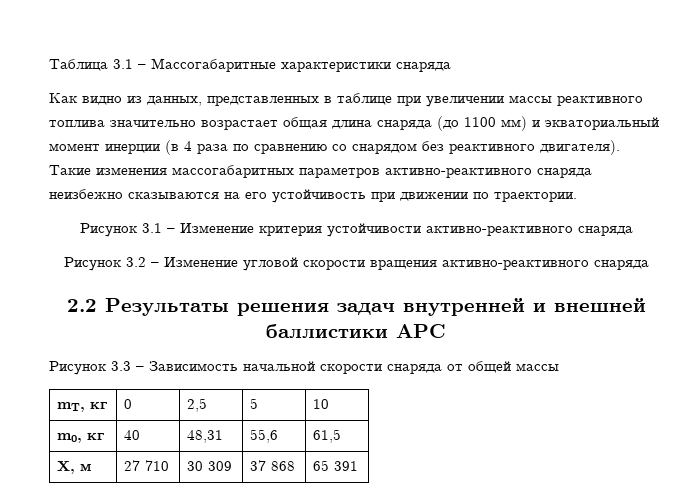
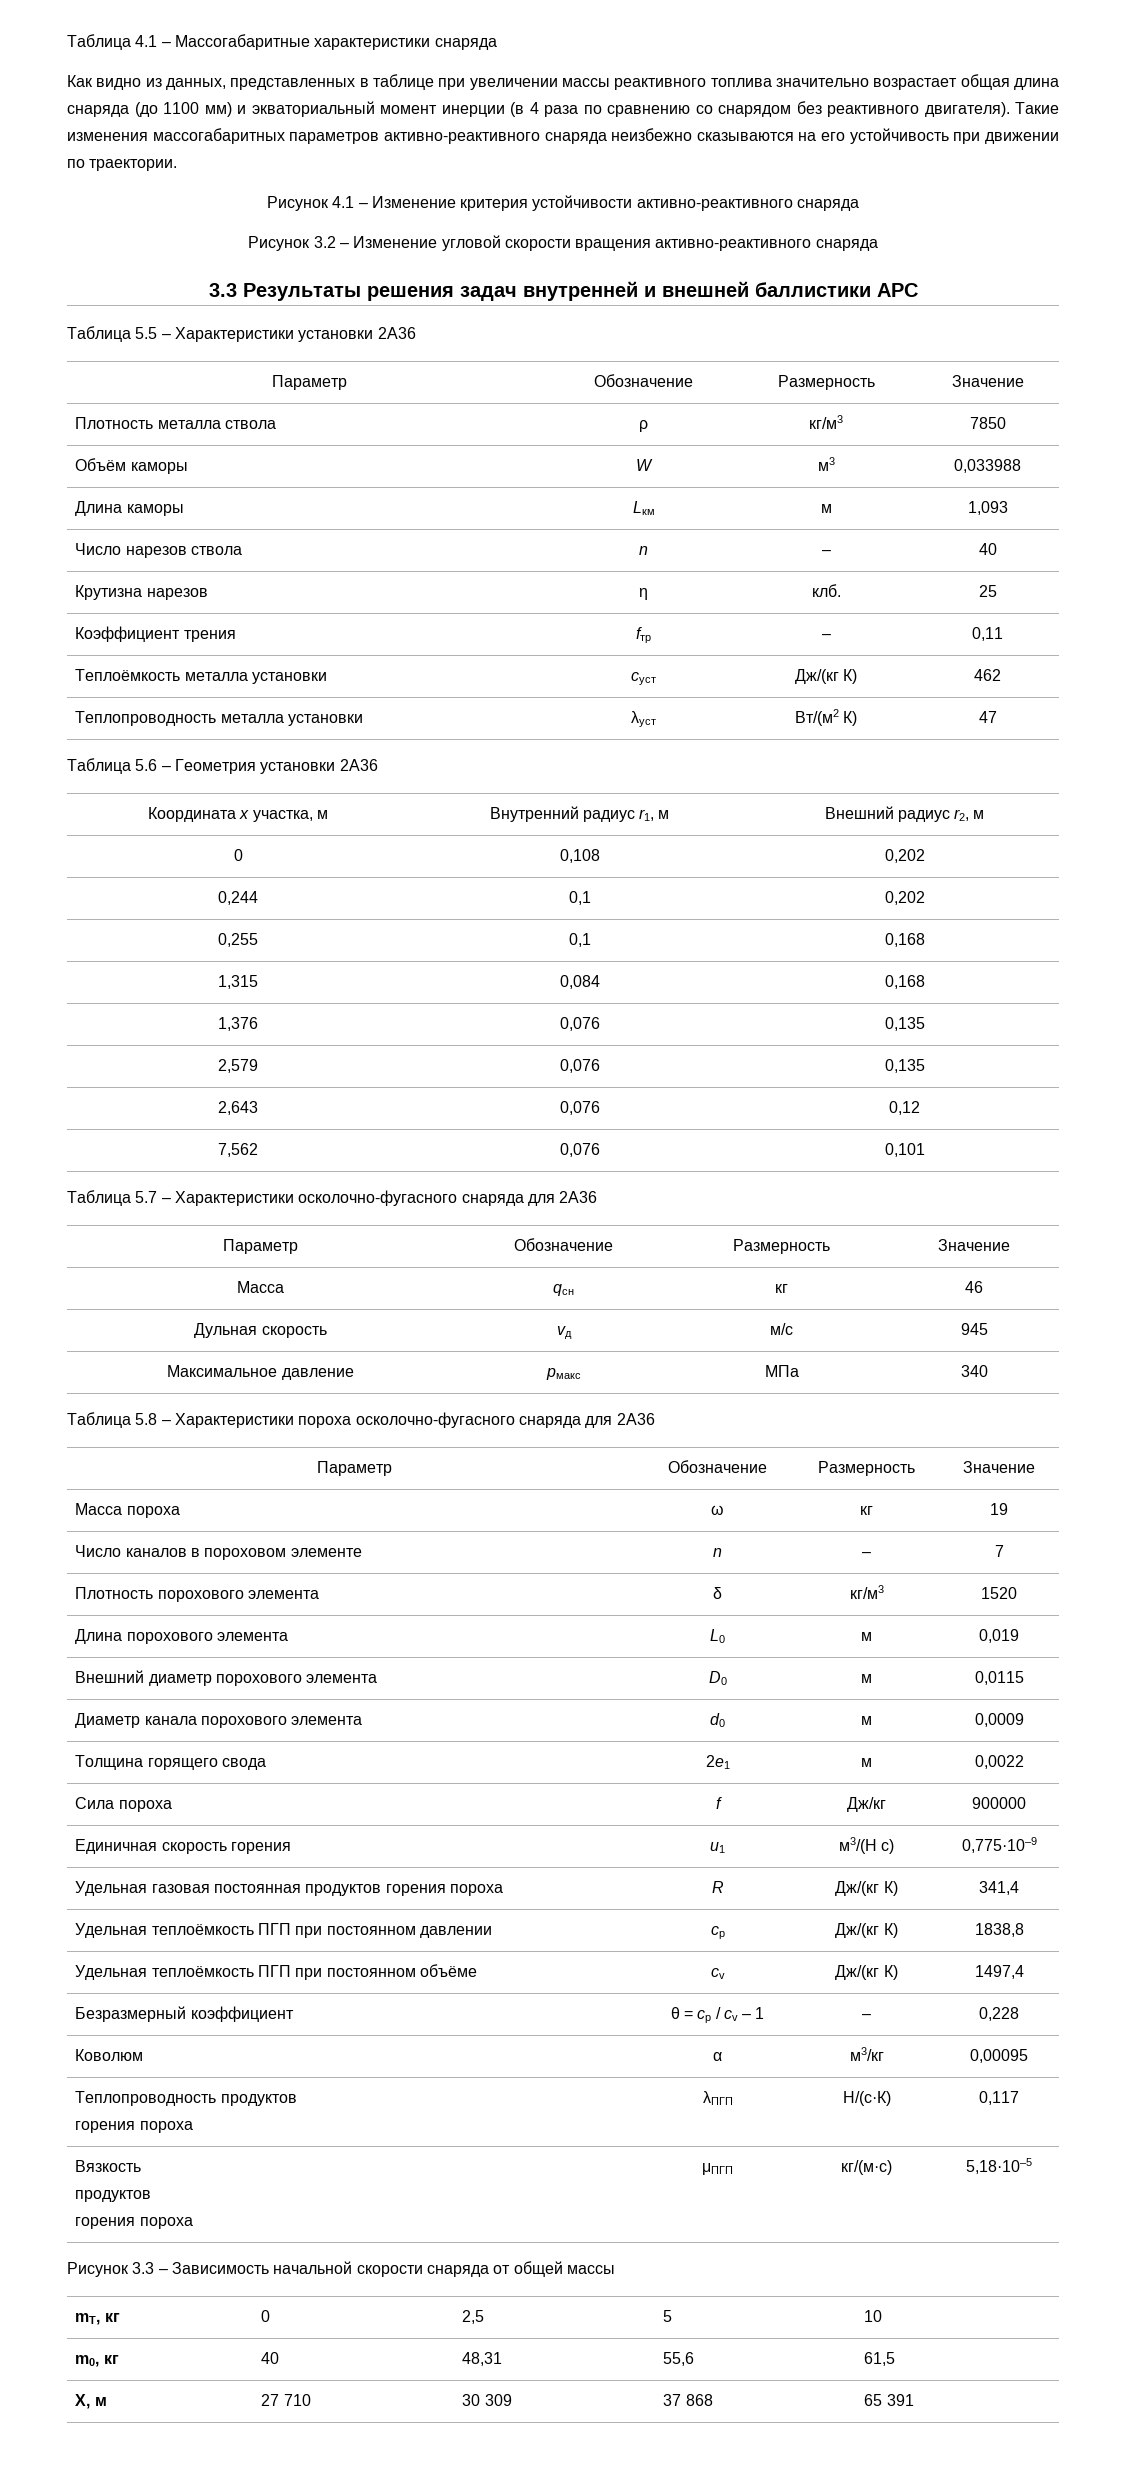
- Таблица 3.1 – Массогабаритные характеристики снаряда
+ Таблица 4.1 – Массогабаритные характеристики снаряда
- Рисунок 3.1 – Изменение критерия устойчивости активно-реактивного снаряда
+ Рисунок 4.1 – Изменение критерия устойчивости активно-реактивного снаряда
- 2.2 Результаты решения задач внутренней и внешней баллистики АРС
+ 3.3 Результаты решения задач внутренней и внешней баллистики АРС
+ Таблица 5.5 – Характеристики установки 2А36
+ Параметр | Обозначение | Размерность | Значение
+ Плотность металла ствола | ρ | кг/м3 | 7850
+ Объём каморы | W | м3 | 0,033988
+ Длина каморы | Lкм | м | 1,093
+ Число нарезов ствола | n | – | 40
+ Крутизна нарезов | η | клб. | 25
+ Коэффициент трения | fтр | – | 0,11
+ Теплоёмкость металла установки | cуст | Дж/(кг К) | 462
+ Теплопроводность металла установки | λуст | Вт/(м2 К) | 47
+ Таблица 5.6 – Геометрия установки 2А36
+ Координата x участка, м | Внутренний радиус r1, м | Внешний радиус r2, м
+ 0 | 0,108 | 0,202
+ 0,244 | 0,1 | 0,202
+ 0,255 | 0,1 | 0,168
+ 1,315 | 0,084 | 0,168
+ 1,376 | 0,076 | 0,135
+ 2,579 | 0,076 | 0,135
+ 2,643 | 0,076 | 0,12
+ 7,562 | 0,076 | 0,101
+ Таблица 5.7 – Характеристики осколочно-фугасного снаряда для 2А36
+ Параметр | Обозначение | Размерность | Значение
+ Масса | qсн | кг | 46
+ Дульная скорость | vд | м/с | 945
+ Максимальное давление | pмакс | МПа | 340
+ Таблица 5.8 – Характеристики пороха осколочно-фугасного снаряда для 2А36
+ Параметр | Обозначение | Размерность | Значение
+ Масса пороха | ω | кг | 19
+ Число каналов в пороховом элементе | n | – | 7
+ Плотность порохового элемента | δ | кг/м3 | 1520
+ Длина порохового элемента | L0 | м | 0,019
+ Внешний диаметр порохового элемента | D0 | м | 0,0115
+ Диаметр канала порохового элемента | d0 | м | 0,0009
+ Толщина горящего свода | 2e1 | м | 0,0022
+ Сила пороха | f | Дж/кг | 900000
+ Единичная скорость горения | u1 | м3/(Н с) | 0,775·10–9
+ Удельная газовая постоянная продуктов горения пороха | R | Дж/(кг К) | 341,4
+ Удельная теплоёмкость ПГП при постоянном давлении | cp | Дж/(кг К) | 1838,8
+ Удельная теплоёмкость ПГП при постоянном объёме | cv | Дж/(кг К) | 1497,4
+ Безразмерный коэффициент | θ = cp / cv – 1 | – | 0,228
+ Коволюм | α | м3/кг | 0,00095
+ Теплопроводность продуктов
+ горения пороха | λПГП | Н/(с·К) | 0,117
+ Вязкость
+ продуктов
+ горения пороха | μПГП | кг/(м·с) | 5,18·10–5

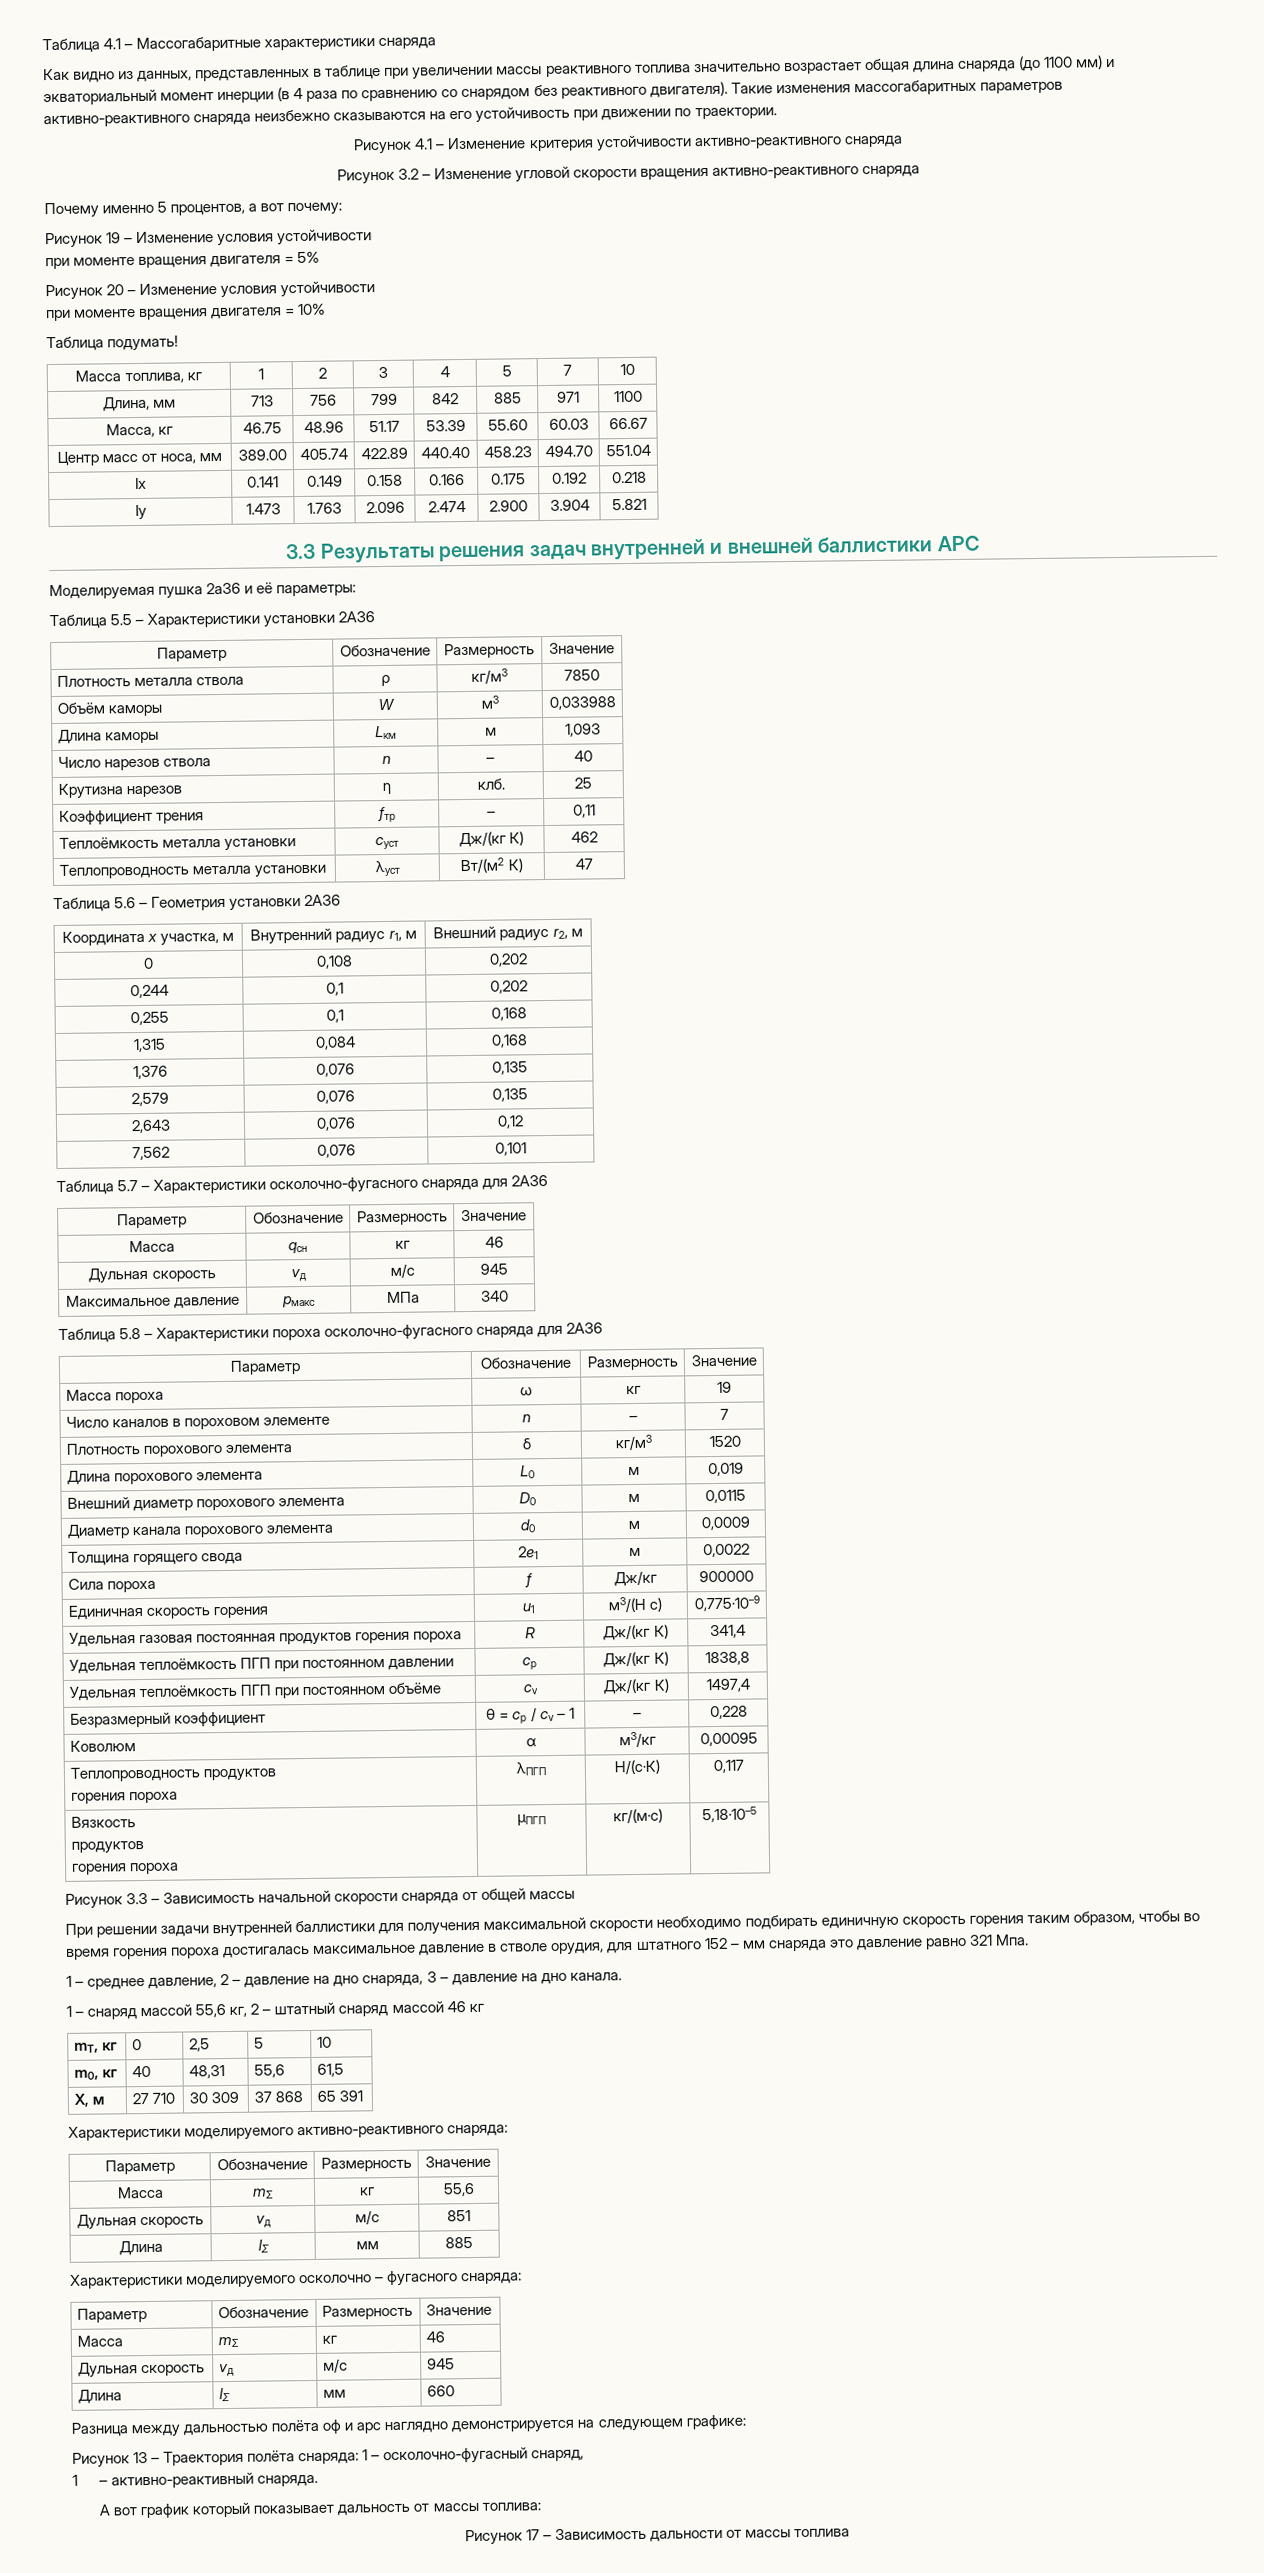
+ Почему именно 5 процентов, а вот почему:
+ Рисунок 19 – Изменение условия устойчивости
+ при моменте вращения двигателя = 5%
+ Рисунок 20 – Изменение условия устойчивости
+ при моменте вращения двигателя = 10%
+ Таблица подумать!
+ Масса топлива, кг | 1 | 2 | 3 | 4 | 5 | 7 | 10
+ Длина, мм | 713 | 756 | 799 | 842 | 885 | 971 | 1100
+ Масса, кг | 46.75 | 48.96 | 51.17 | 53.39 | 55.60 | 60.03 | 66.67
+ Центр масс от носа, мм | 389.00 | 405.74 | 422.89 | 440.40 | 458.23 | 494.70 | 551.04
+ Ix | 0.141 | 0.149 | 0.158 | 0.166 | 0.175 | 0.192 | 0.218
+ Iy | 1.473 | 1.763 | 2.096 | 2.474 | 2.900 | 3.904 | 5.821
+ Моделируемая пушка 2а36 и её параметры:
+ При решении задачи внутренней баллистики для получения максимальной скорости необходимо подбирать единичную скорость горения таким образом, чтобы во время горения пороха достигалась максимальное давление в стволе орудия, для штатного 152 – мм снаряда это давление равно 321 Мпа.
+ 1 – среднее давление, 2 – давление на дно снаряда, 3 – давление на дно канала.
+ 1 – снаряд массой 55,6 кг, 2 – штатный снаряд массой 46 кг
+ Характеристики моделируемого активно-реактивного снаряда:
+ Параметр | Обозначение | Размерность | Значение
+ Масса | mΣ | кг | 55,6
+ Дульная скорость | vд | м/с | 851
+ Длина | lΣ | мм | 885
+ Характеристики моделируемого осколочно – фугасного снаряда:
+ Параметр | Обозначение | Размерность | Значение
+ Масса | mΣ | кг | 46
+ Дульная скорость | vд | м/с | 945
+ Длина | lΣ | мм | 660
+ Разница между дальностью полёта оф и арс наглядно демонстрируется на следующем графике:
+ Рисунок 13 – Траектория полёта снаряда: 1 – осколочно-фугасный снаряд,
+ 1 – активно-реактивный снаряда.
+ А вот график который показывает дальность от массы топлива:
+ Рисунок 17 – Зависимость дальности от массы топлива

